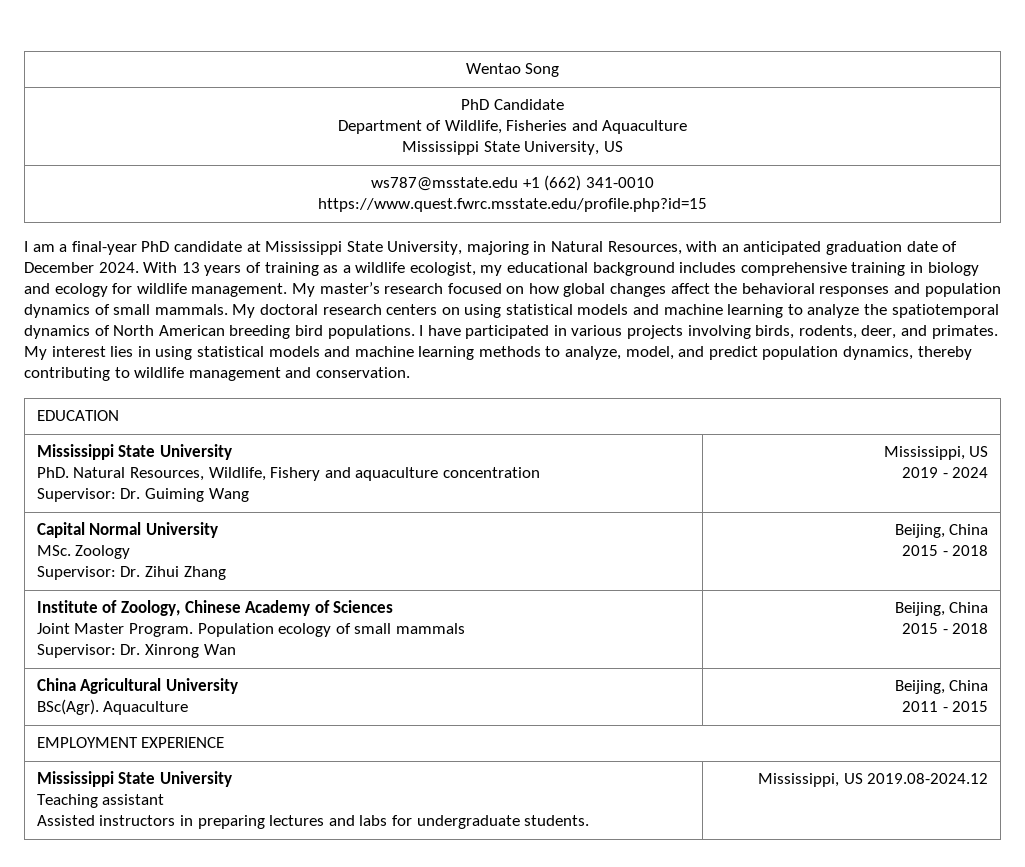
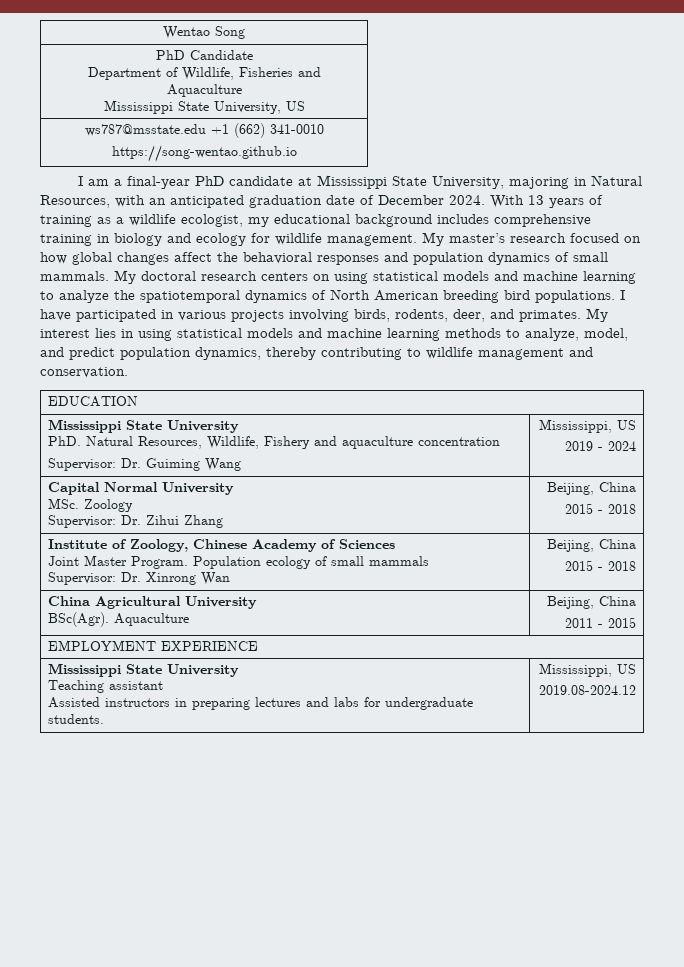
  ws787@msstate.edu +1 (662) 341-0010
- https://www.quest.fwrc.msstate.edu/profile.php?id=15
+ https://song-wentao.github.io
  EMPLOYMENT EXPERIENCE
  Mississippi State University
  Teaching assistant
- Assisted instructors in preparing lectures and labs for undergraduate students. | Mississippi, US 2019.08-2024.12
+ Assisted instructors in preparing lectures and labs for undergraduate students. | Mississippi, US
+ 2019.08-2024.12

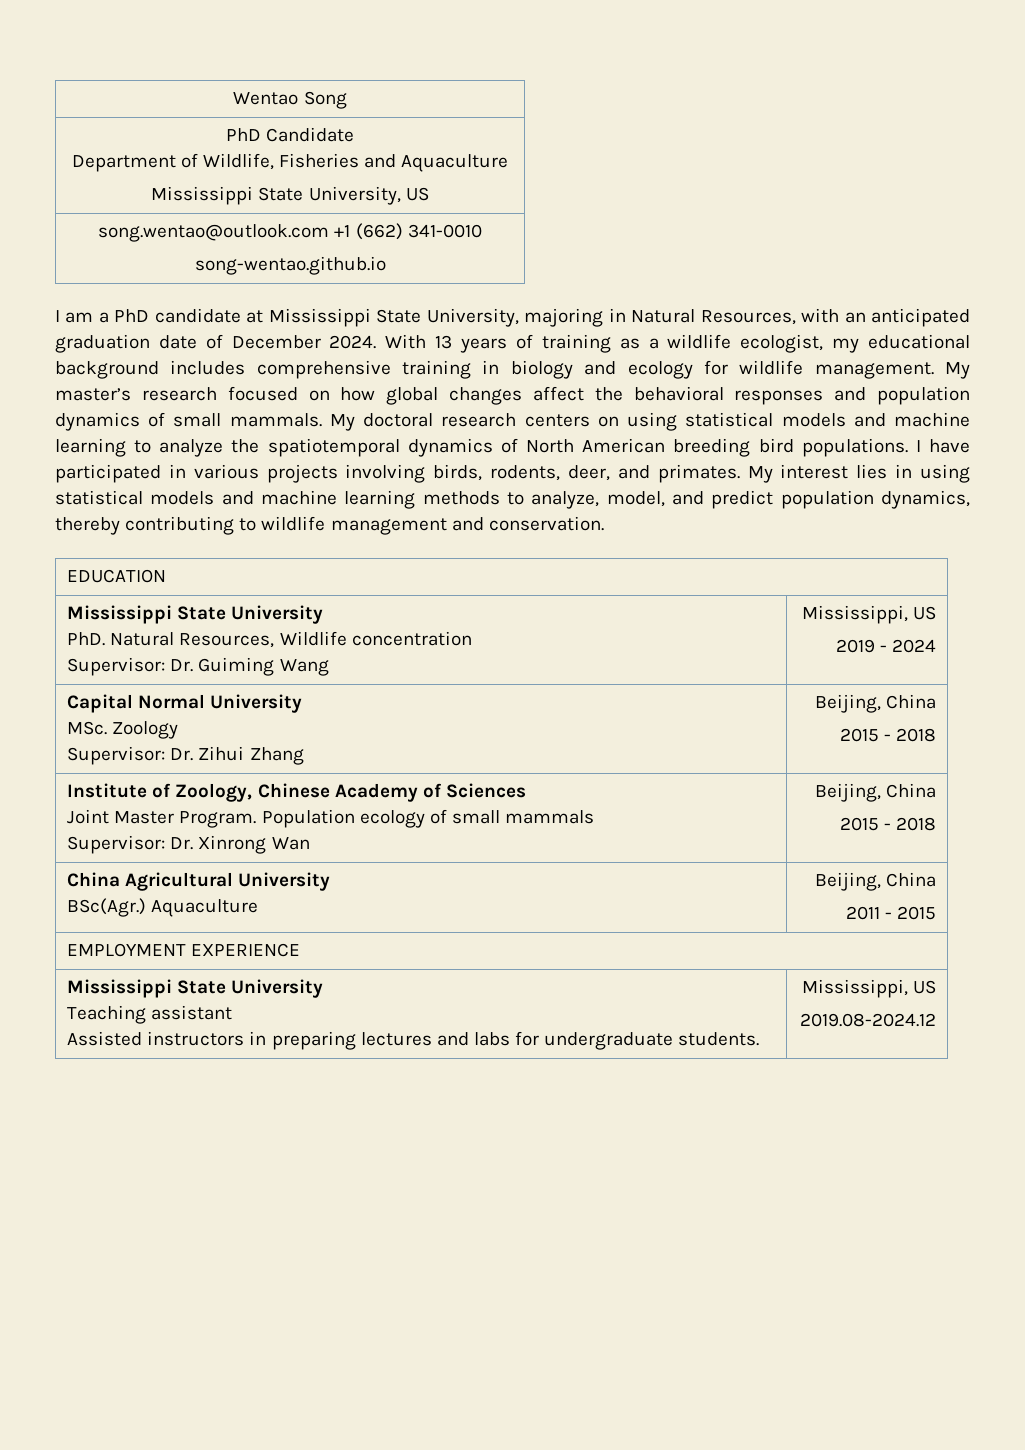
- ws787@msstate.edu +1 (662) 341-0010
- https://song-wentao.github.io
+ song.wentao@outlook.com +1 (662) 341-0010
+ song-wentao.github.io
- I am a final-year PhD candidate at Mississippi State University, majoring in Natural Resources, with an anticipated graduation date of December 2024.
+ I am a PhD candidate at Mississippi State University, majoring in Natural Resources, with an anticipated graduation date of December 2024.
  EDUCATION
  Mississippi State University
- PhD. Natural Resources, Wildlife, Fishery and aquaculture concentration
+ PhD. Natural Resources, Wildlife concentration
  China Agricultural University
- BSc(Agr). Aquaculture | Beijing, China
+ BSc(Agr.) Aquaculture | Beijing, China

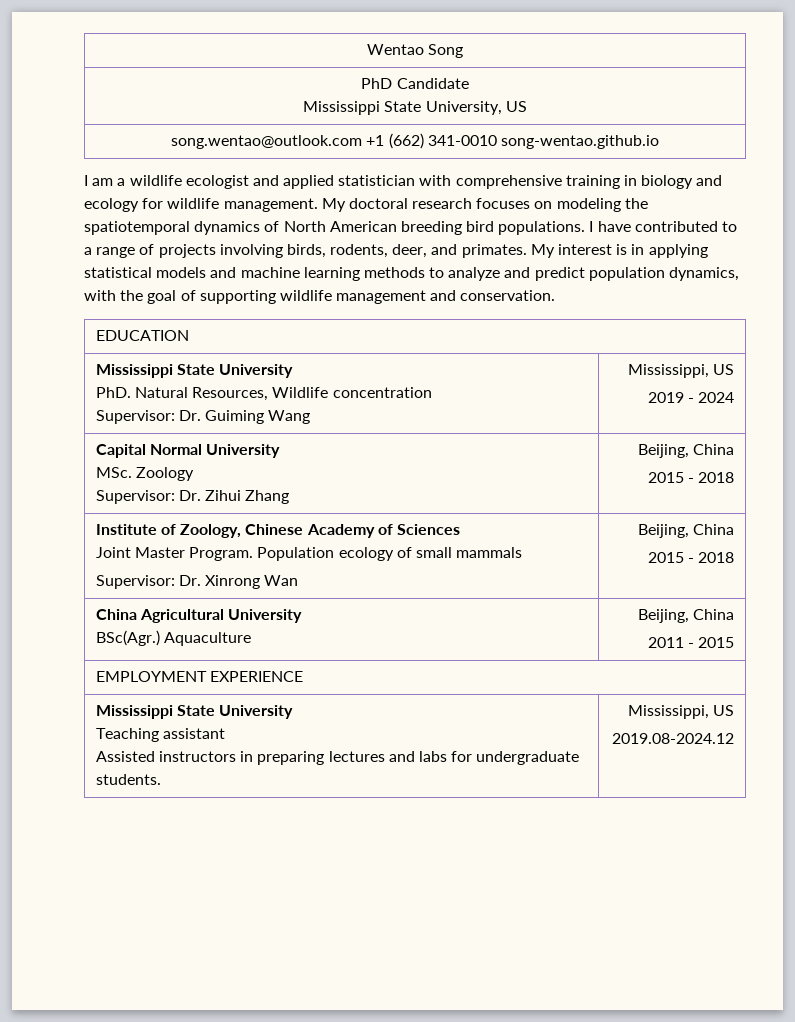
  PhD Candidate
- Department of Wildlife, Fisheries and Aquaculture
- song.wentao@outlook.com +1 (662) 341-0010
- song-wentao.github.io
+ song.wentao@outlook.com +1 (662) 341-0010 song-wentao.github.io
- I am a PhD candidate at Mississippi State University, majoring in Natural Resources, with an anticipated graduation date of December 2024. With 13 years of training as a wildlife ecologist, my educational background includes comprehensive training in biology and ecology for wildlife management.
+ I am a wildlife ecologist and applied statistician with comprehensive training in biology and ecology for wildlife management.
- My master’s research focused on how global changes affect the behavioral responses and population dynamics of small mammals. My doctoral research centers on using statistical models and machine learning to analyze the spatiotemporal dynamics of North American breeding bird populations.
+ My doctoral research focuses on modeling the spatiotemporal dynamics of North American breeding bird populations.
- I have participated in various projects involving birds, rodents, deer, and primates.
+ I have contributed to a range of projects involving birds, rodents, deer, and primates.
- My interest lies in using statistical models and machine learning methods to analyze, model, and predict population dynamics, thereby contributing to wildlife management and conservation.
+ My interest is in applying statistical models and machine learning methods to analyze and predict population dynamics, with the goal of supporting wildlife management and conservation.

